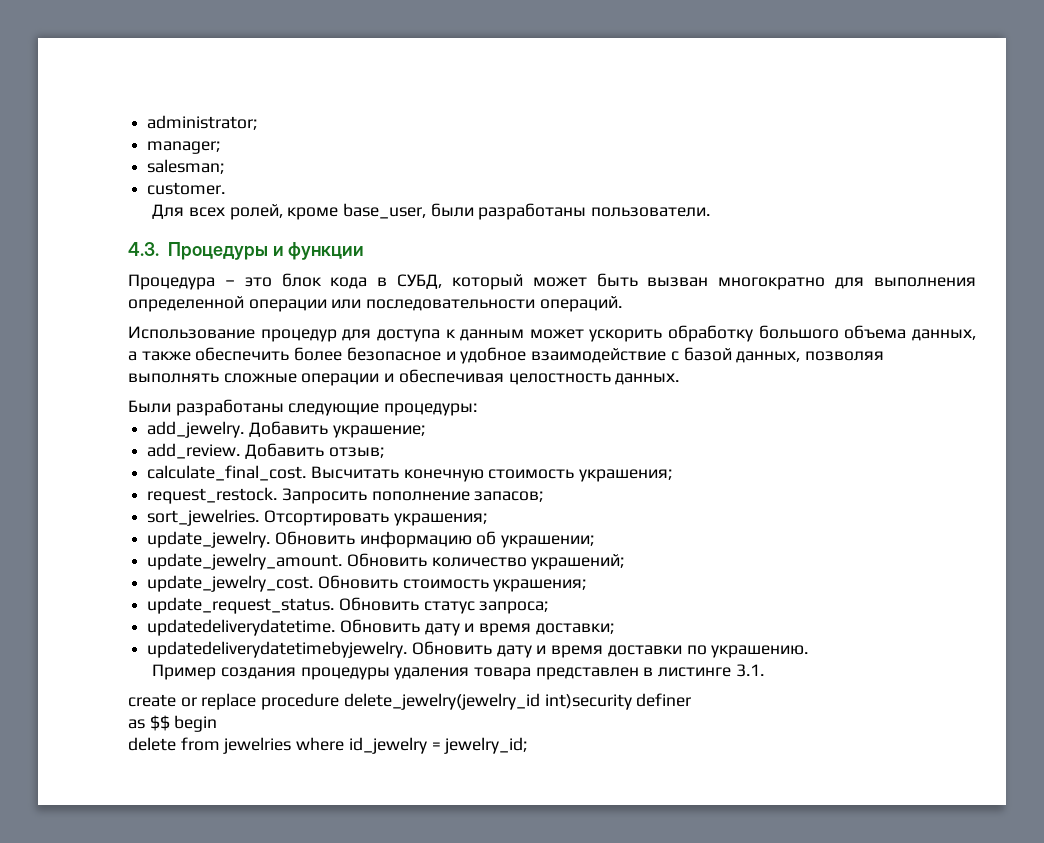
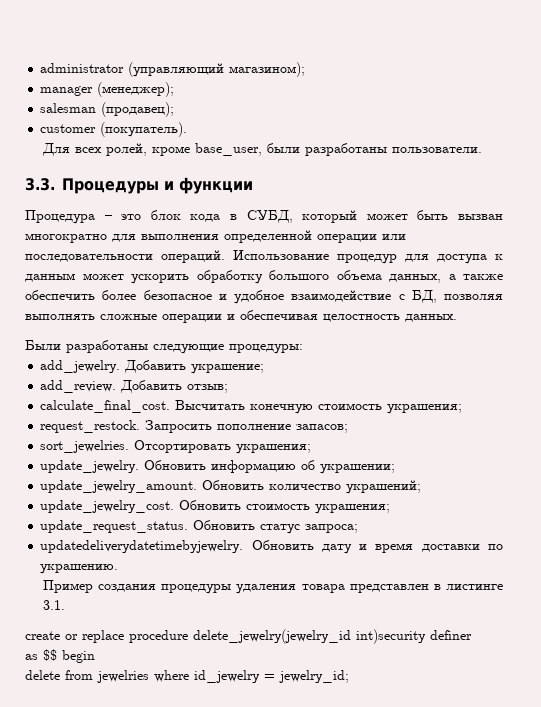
- administrator;
- manager;
- salesman;
- customer.
+ administrator (управляющий магазином);
+ manager (менеджер);
+ salesman (продавец);
+ customer (покупатель).
- 4.3. Процедуры и функции
+ 3.3. Процедуры и функции
- Процедура – это блок кода в СУБД, который может быть вызван многократно для выполнения определенной операции или последовательности операций.
- Использование процедур для доступа к данным может ускорить обработку большого объема данных, а также обеспечить более безопасное и удобное взаимодействие с базой данных, позволяя выполнять сложные операции и обеспечивая целостность данных.
+ Процедура – это блок кода в СУБД, который может быть вызван многократно для выполнения определенной операции или последовательности операций. Использование процедур для доступа к данным может ускорить обработку большого объема данных, а также обеспечить более безопасное и удобное взаимодействие с БД, позволяя выполнять сложные операции и обеспечивая целостность данных.
- updatedeliverydatetime. Обновить дату и время доставки;

